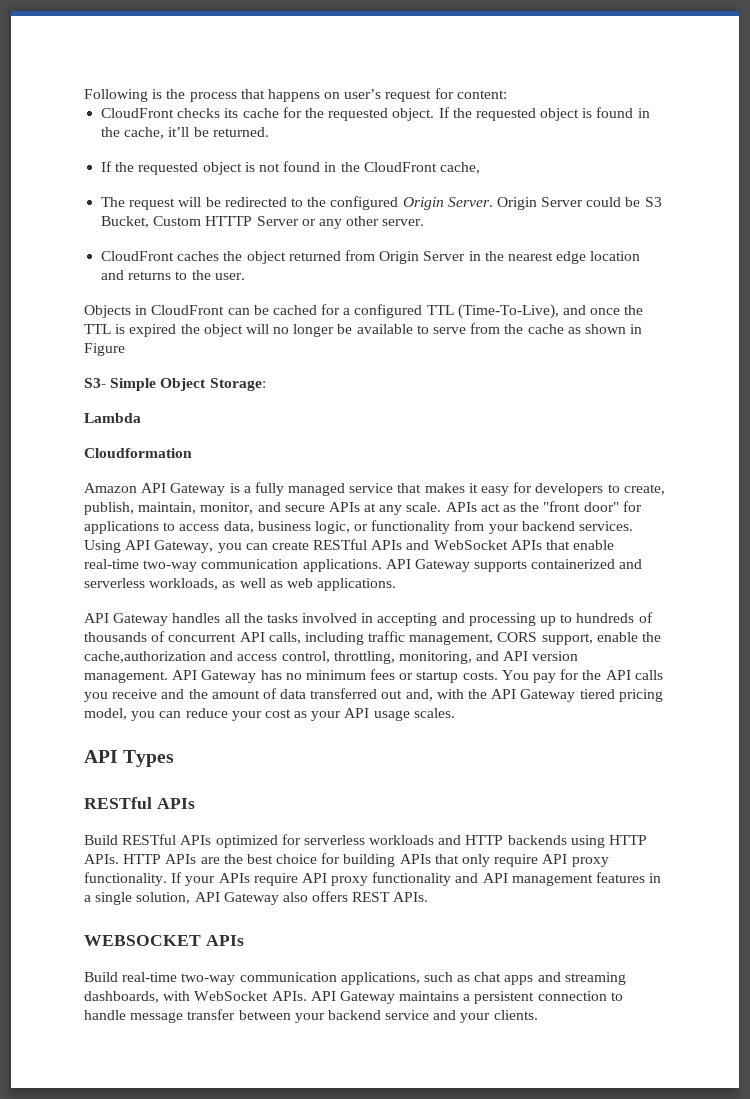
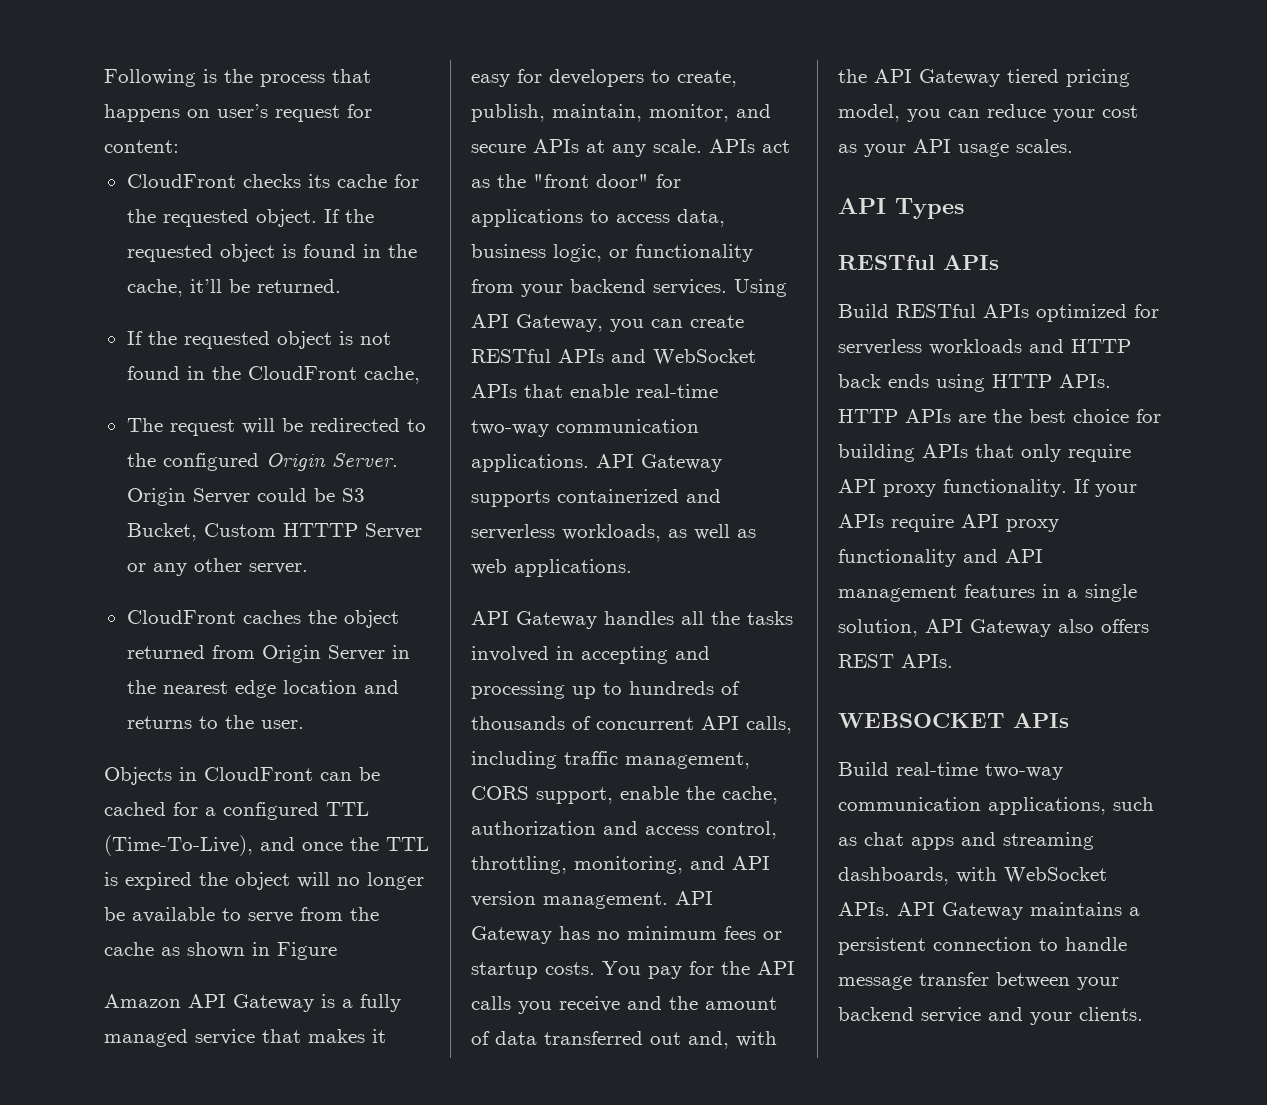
- S3- Simple Object Storage:
- Lambda
- Cloudformation
- API Gateway handles all the tasks involved in accepting and processing up to hundreds of thousands of concurrent API calls, including traffic management, CORS support, enable the cache,authorization and access control, throttling, monitoring, and API version management.
+ API Gateway handles all the tasks involved in accepting and processing up to hundreds of thousands of concurrent API calls, including traffic management, CORS support, enable the cache, authorization and access control, throttling, monitoring, and API version management.
- Build RESTful APIs optimized for serverless workloads and HTTP backends using HTTP APIs.
+ Build RESTful APIs optimized for serverless workloads and HTTP back ends using HTTP APIs.

